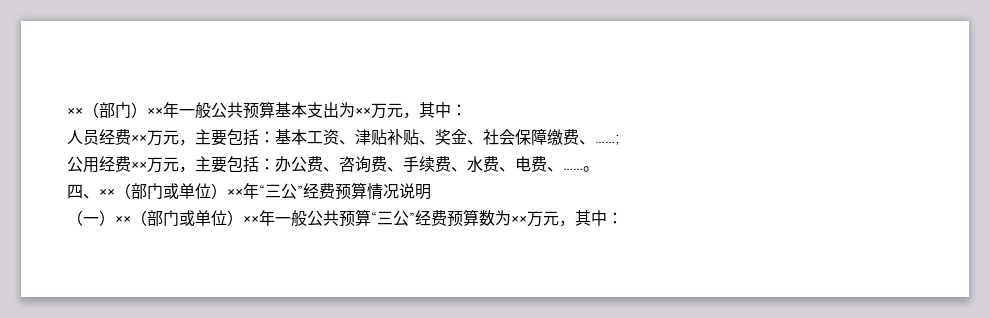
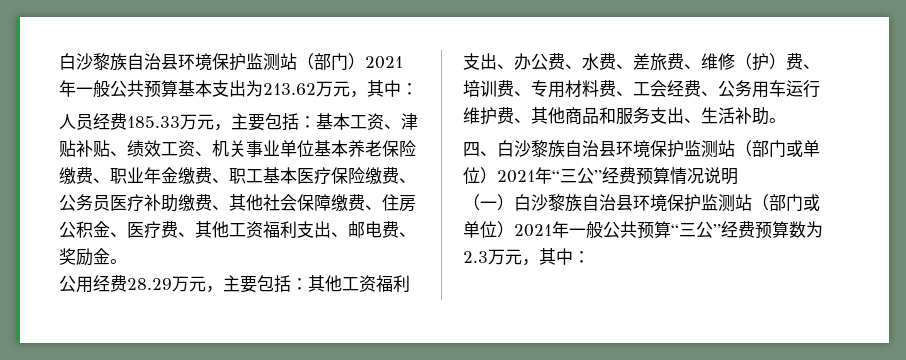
- ××（部门）××年一般公共预算基本支出为××万元，其中：
+ 白沙黎族自治县环境保护监测站（部门）2021年一般公共预算基本支出为213.62万元，其中：
- 人员经费××万元，主要包括：基本工资、津贴补贴、奖金、社会保障缴费、……;
+ 人员经费185.33万元，主要包括：基本工资、津贴补贴、绩效工资、机关事业单位基本养老保险缴费、职业年金缴费、职工基本医疗保险缴费、公务员医疗补助缴费、其他社会保障缴费、住房公积金、医疗费、其他工资福利支出、邮电费、奖励金。
- 公用经费××万元，主要包括：办公费、咨询费、手续费、水费、电费、……。
- 四、××（部门或单位）××年“三公”经费预算情况说明
+ 公用经费28.29万元，主要包括：其他工资福利支出、办公费、水费、差旅费、维修（护）费、培训费、专用材料费、工会经费、公务用车运行维护费、其他商品和服务支出、生活补助。
+ 四、白沙黎族自治县环境保护监测站（部门或单位）2021年“三公”经费预算情况说明
- （一）××（部门或单位）××年一般公共预算“三公”经费预算数为××万元，其中：
+ （一）白沙黎族自治县环境保护监测站（部门或单位）2021年一般公共预算“三公”经费预算数为2.3万元，其中：

